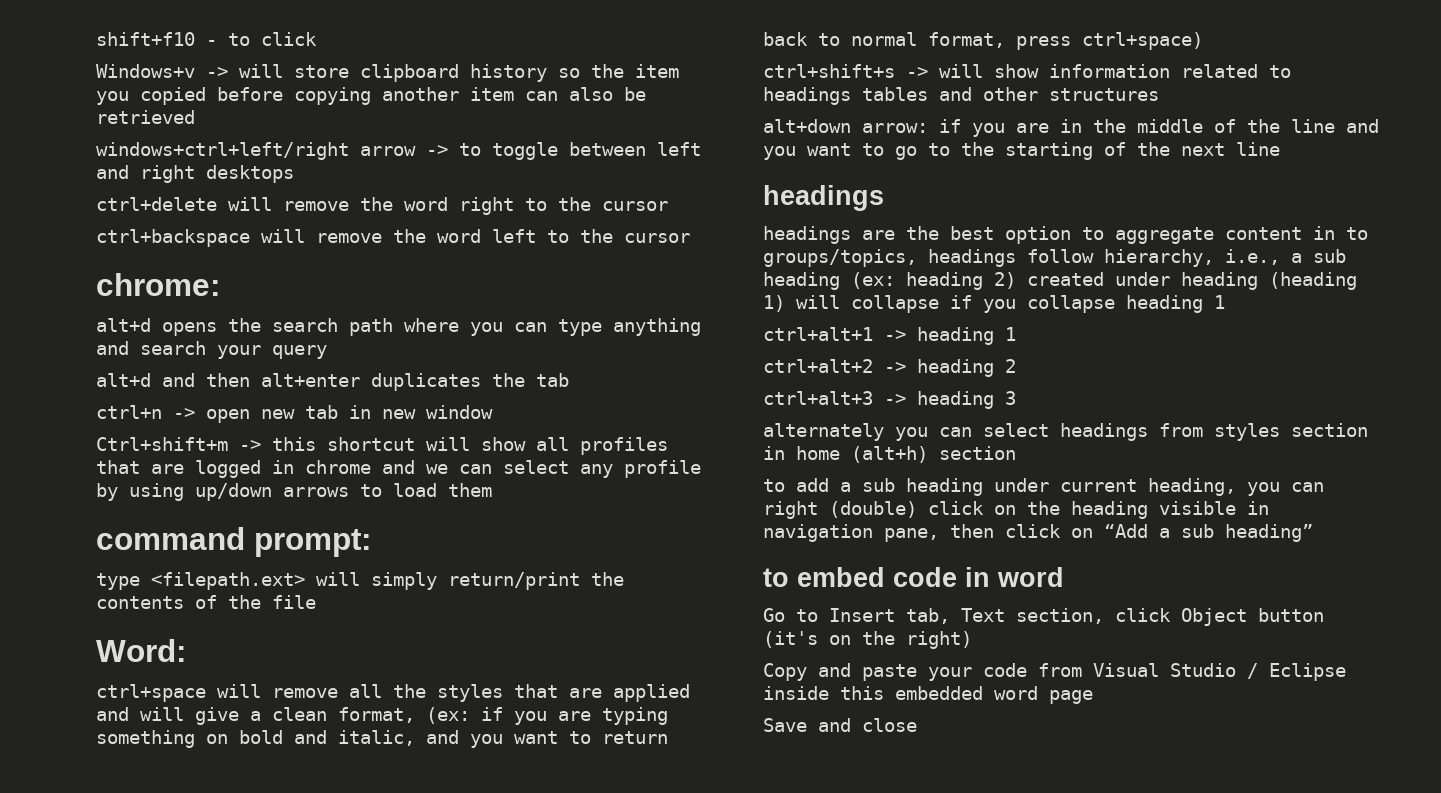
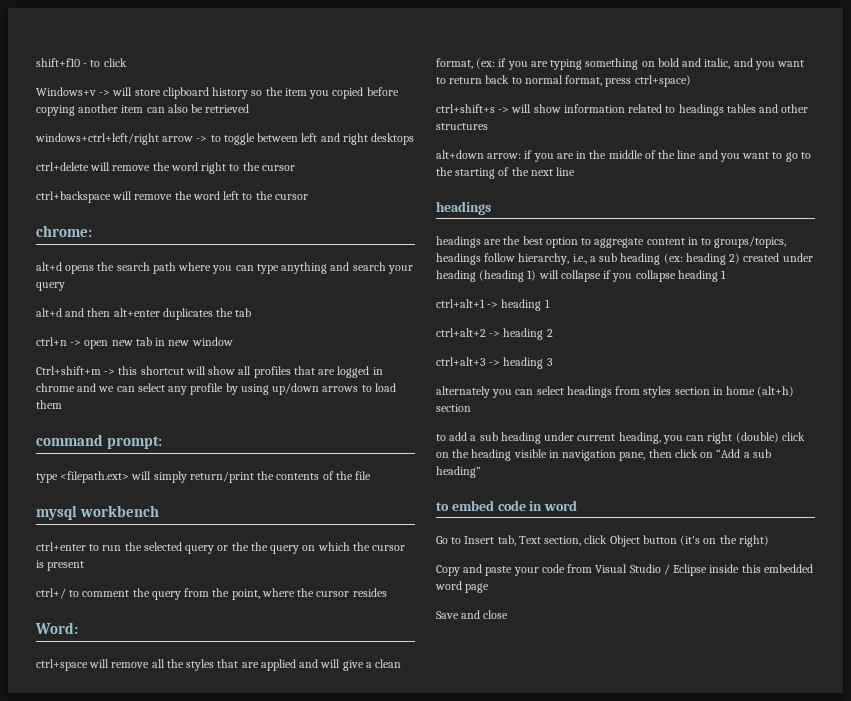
+ mysql workbench
+ ctrl+enter to run the selected query or the the query on which the cursor is present
+ ctrl+/ to comment the query from the point, where the cursor resides

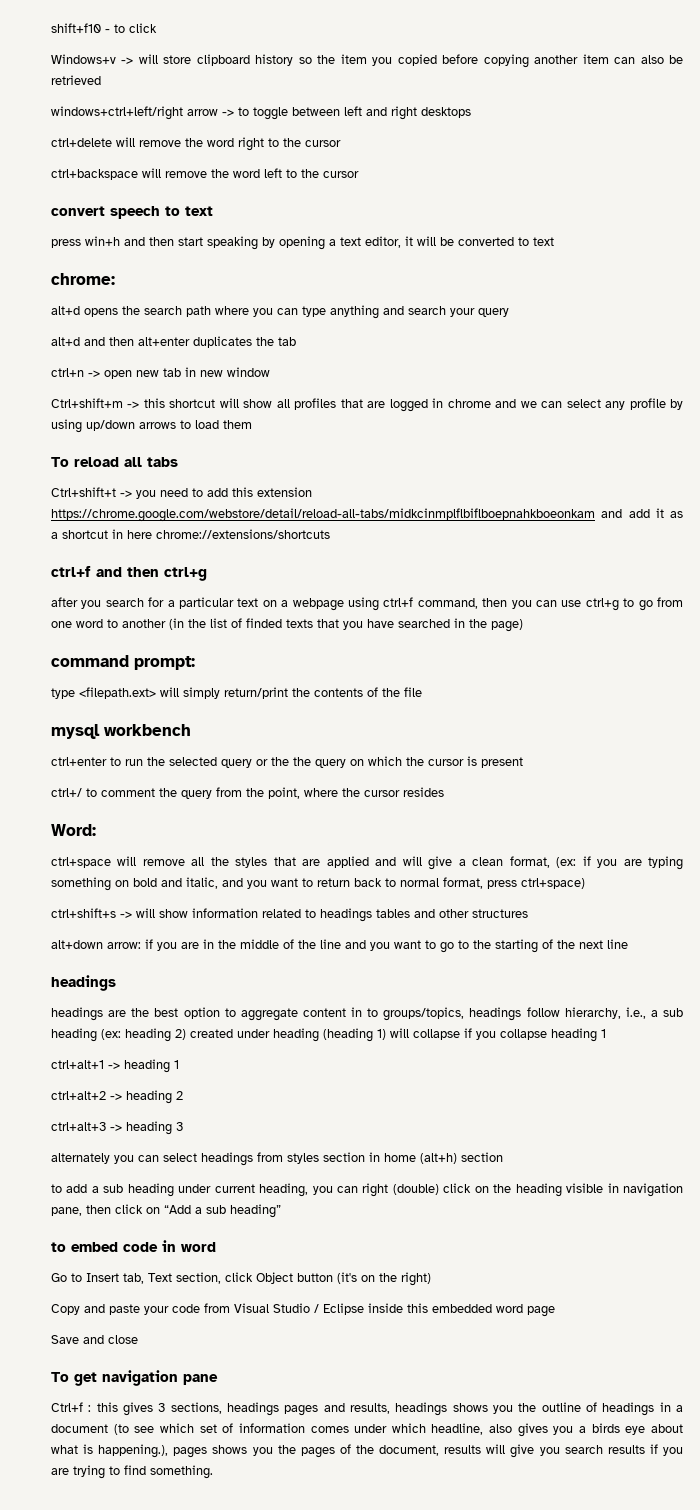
+ convert speech to text
+ press win+h and then start speaking by opening a text editor, it will be converted to text
+ To reload all tabs
+ Ctrl+shift+t -> you need to add this extension https://chrome.google.com/webstore/detail/reload-all-tabs/midkcinmplflbiflboepnahkboeonkam and add it as a shortcut in here chrome://extensions/shortcuts
+ ctrl+f and then ctrl+g
+ after you search for a particular text on a webpage using ctrl+f command, then you can use ctrl+g to go from one word to another (in the list of finded texts that you have searched in the page)
+ To get navigation pane
+ Ctrl+f : this gives 3 sections, headings pages and results, headings shows you the outline of headings in a document (to see which set of information comes under which headline, also gives you a birds eye about what is happening.), pages shows you the pages of the document, results will give you search results if you are trying to find something.

